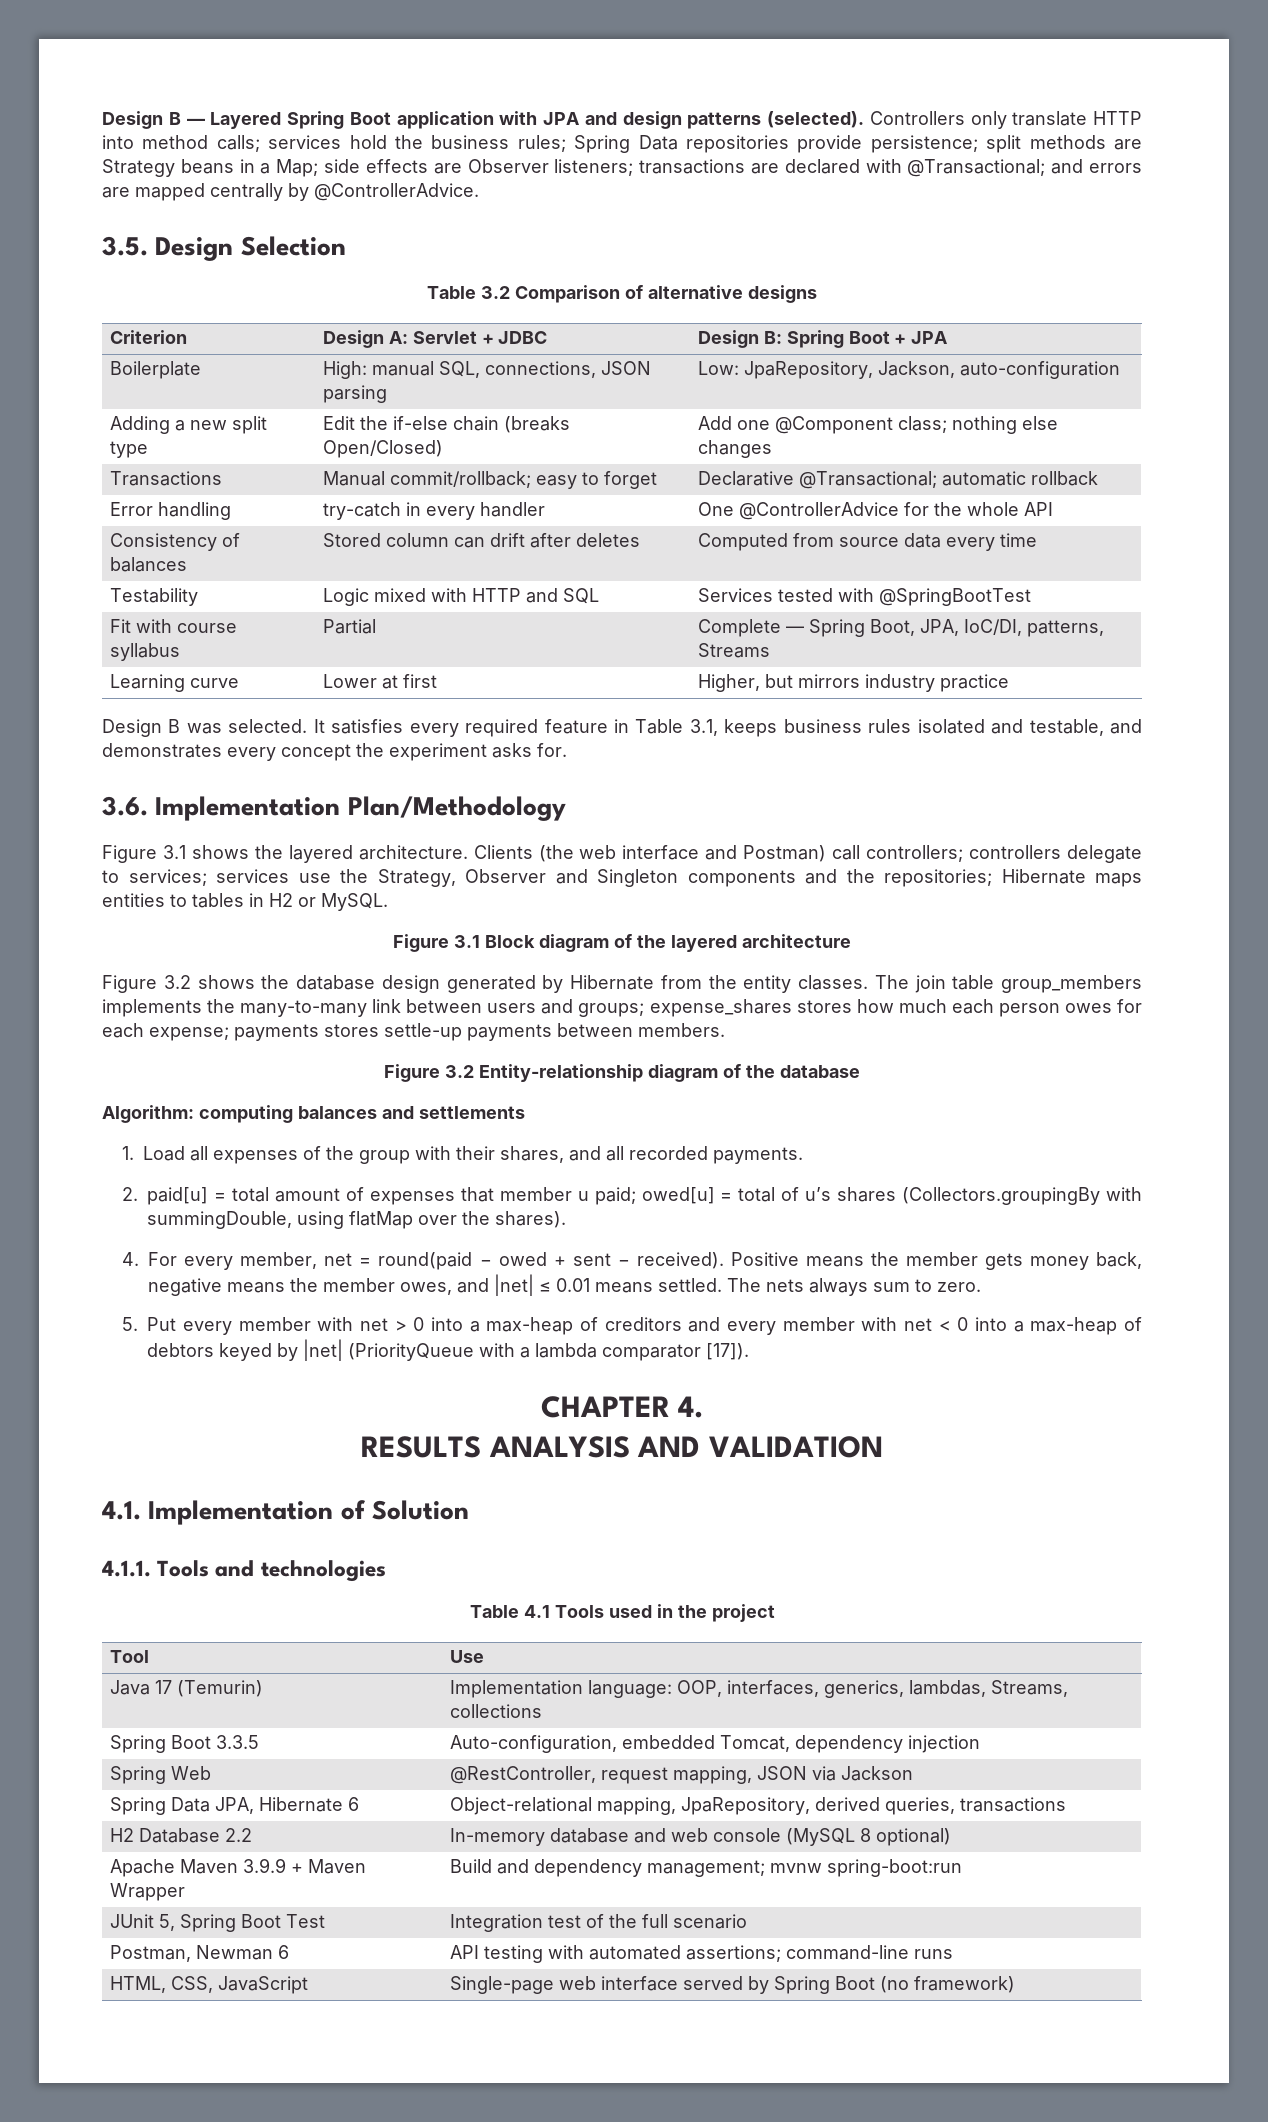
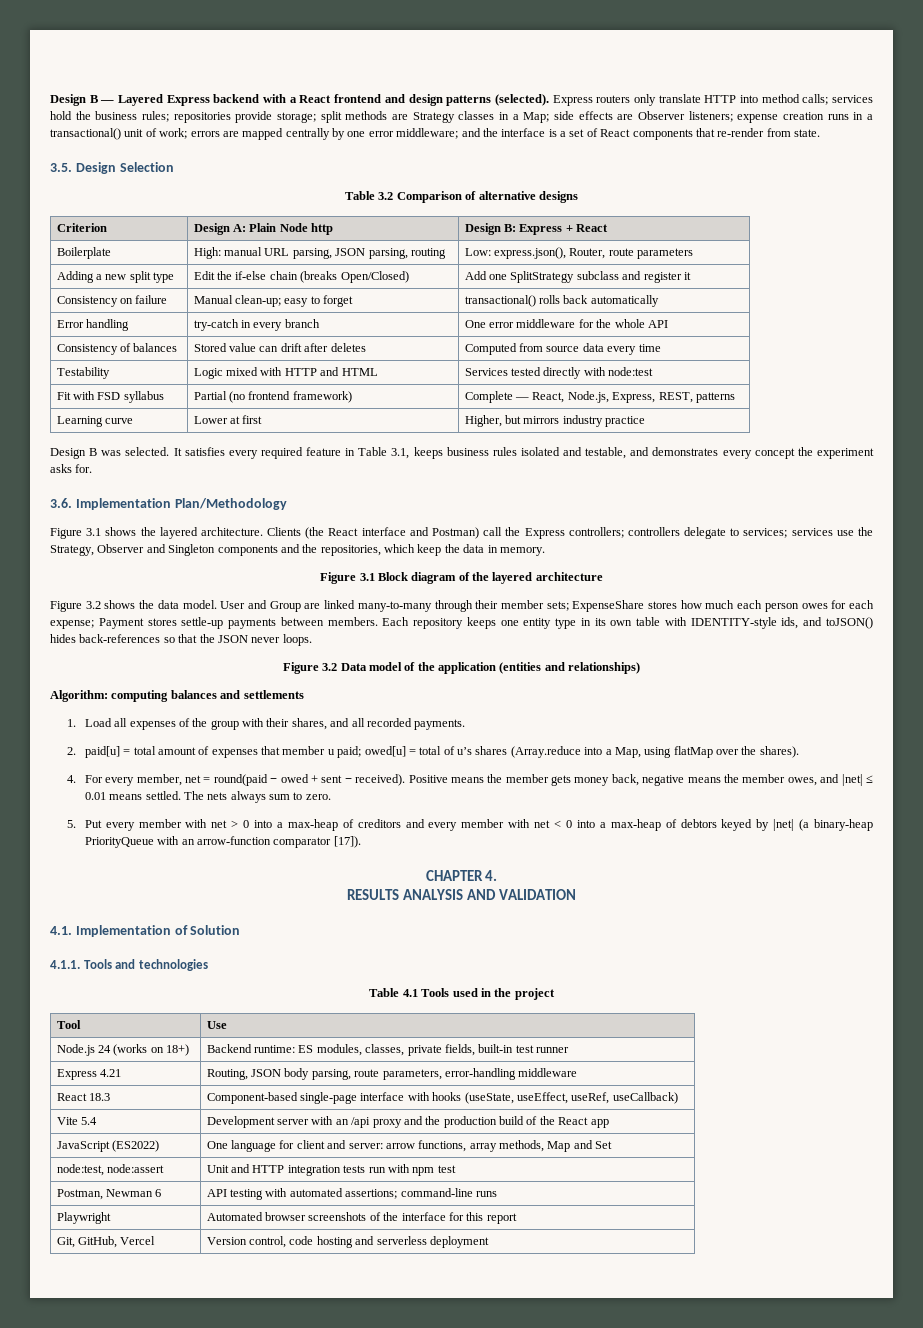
- Design B — Layered Spring Boot application with JPA and design patterns (selected).
+ Design B — Layered Express backend with a React frontend and design patterns (selected).
- Controllers only translate HTTP into method calls; services hold the business rules; Spring Data repositories provide persistence; split methods are Strategy beans in a Map; side effects are Observer listeners; transactions are declared with @Transactional; and errors are mapped centrally by @ControllerAdvice.
+ Express routers only translate HTTP into method calls; services hold the business rules; repositories provide storage; split methods are Strategy classes in a Map; side effects are Observer listeners; expense creation runs in a transactional() unit of work; errors are mapped centrally by one error middleware; and the interface is a set of React components that re-render from state.
- Criterion | Design A: Servlet + JDBC | Design B: Spring Boot + JPA
+ Criterion | Design A: Plain Node http | Design B: Express + React
- Boilerplate | High: manual SQL, connections, JSON parsing | Low: JpaRepository, Jackson, auto-configuration
+ Boilerplate | High: manual URL parsing, JSON parsing, routing | Low: express.json(), Router, route parameters
- Adding a new split type | Edit the if-else chain (breaks Open/Closed) | Add one @Component class; nothing else changes
- Transactions | Manual commit/rollback; easy to forget | Declarative @Transactional; automatic rollback
+ Adding a new split type | Edit the if-else chain (breaks Open/Closed) | Add one SplitStrategy subclass and register it
+ Consistency on failure | Manual clean-up; easy to forget | transactional() rolls back automatically
- Error handling | try-catch in every handler | One @ControllerAdvice for the whole API
+ Error handling | try-catch in every branch | One error middleware for the whole API
- Consistency of balances | Stored column can drift after deletes | Computed from source data every time
+ Consistency of balances | Stored value can drift after deletes | Computed from source data every time
- Testability | Logic mixed with HTTP and SQL | Services tested with @SpringBootTest
+ Testability | Logic mixed with HTTP and HTML | Services tested directly with node:test
- Fit with course syllabus | Partial | Complete — Spring Boot, JPA, IoC/DI, patterns, Streams
+ Fit with FSD syllabus | Partial (no frontend framework) | Complete — React, Node.js, Express, REST, patterns
- Clients (the web interface and Postman) call controllers; controllers delegate to services; services use the Strategy, Observer and Singleton components and the repositories; Hibernate maps entities to tables in H2 or MySQL.
+ Clients (the React interface and Postman) call the Express controllers; controllers delegate to services; services use the Strategy, Observer and Singleton components and the repositories, which keep the data in memory.
- Figure 3.2 shows the database design generated by Hibernate from the entity classes. The join table group_members implements the many-to-many link between users and groups; expense_shares stores how much each person owes for each expense; payments stores settle-up payments between members.
- Figure 3.2 Entity-relationship diagram of the database
+ Figure 3.2 shows the data model. User and Group are linked many-to-many through their member sets; ExpenseShare stores how much each person owes for each expense; Payment stores settle-up payments between members. Each repository keeps one entity type in its own table with IDENTITY-style ids, and toJSON() hides back-references so that the JSON never loops.
+ Figure 3.2 Data model of the application (entities and relationships)
- 2. paid[u] = total amount of expenses that member u paid; owed[u] = total of u’s shares (Collectors.groupingBy with summingDouble, using flatMap over the shares).
+ 2. paid[u] = total amount of expenses that member u paid; owed[u] = total of u’s shares (Array.reduce into a Map, using flatMap over the shares).
- 5. Put every member with net > 0 into a max-heap of creditors and every member with net < 0 into a max-heap of debtors keyed by |net| (PriorityQueue with a lambda comparator [17]).
+ 5. Put every member with net > 0 into a max-heap of creditors and every member with net < 0 into a max-heap of debtors keyed by |net| (a binary-heap PriorityQueue with an arrow-function comparator [17]).
- Java 17 (Temurin) | Implementation language: OOP, interfaces, generics, lambdas, Streams, collections
- Spring Boot 3.3.5 | Auto-configuration, embedded Tomcat, dependency injection
- Spring Web | @RestController, request mapping, JSON via Jackson
- Spring Data JPA, Hibernate 6 | Object-relational mapping, JpaRepository, derived queries, transactions
- H2 Database 2.2 | In-memory database and web console (MySQL 8 optional)
- Apache Maven 3.9.9 + Maven Wrapper | Build and dependency management; mvnw spring-boot:run
- JUnit 5, Spring Boot Test | Integration test of the full scenario
+ Node.js 24 (works on 18+) | Backend runtime: ES modules, classes, private fields, built-in test runner
+ Express 4.21 | Routing, JSON body parsing, route parameters, error-handling middleware
+ React 18.3 | Component-based single-page interface with hooks (useState, useEffect, useRef, useCallback)
+ Vite 5.4 | Development server with an /api proxy and the production build of the React app
+ JavaScript (ES2022) | One language for client and server: arrow functions, array methods, Map and Set
+ node:test, node:assert | Unit and HTTP integration tests run with npm test
- HTML, CSS, JavaScript | Single-page web interface served by Spring Boot (no framework)
+ Playwright | Automated browser screenshots of the interface for this report
+ Git, GitHub, Vercel | Version control, code hosting and serverless deployment

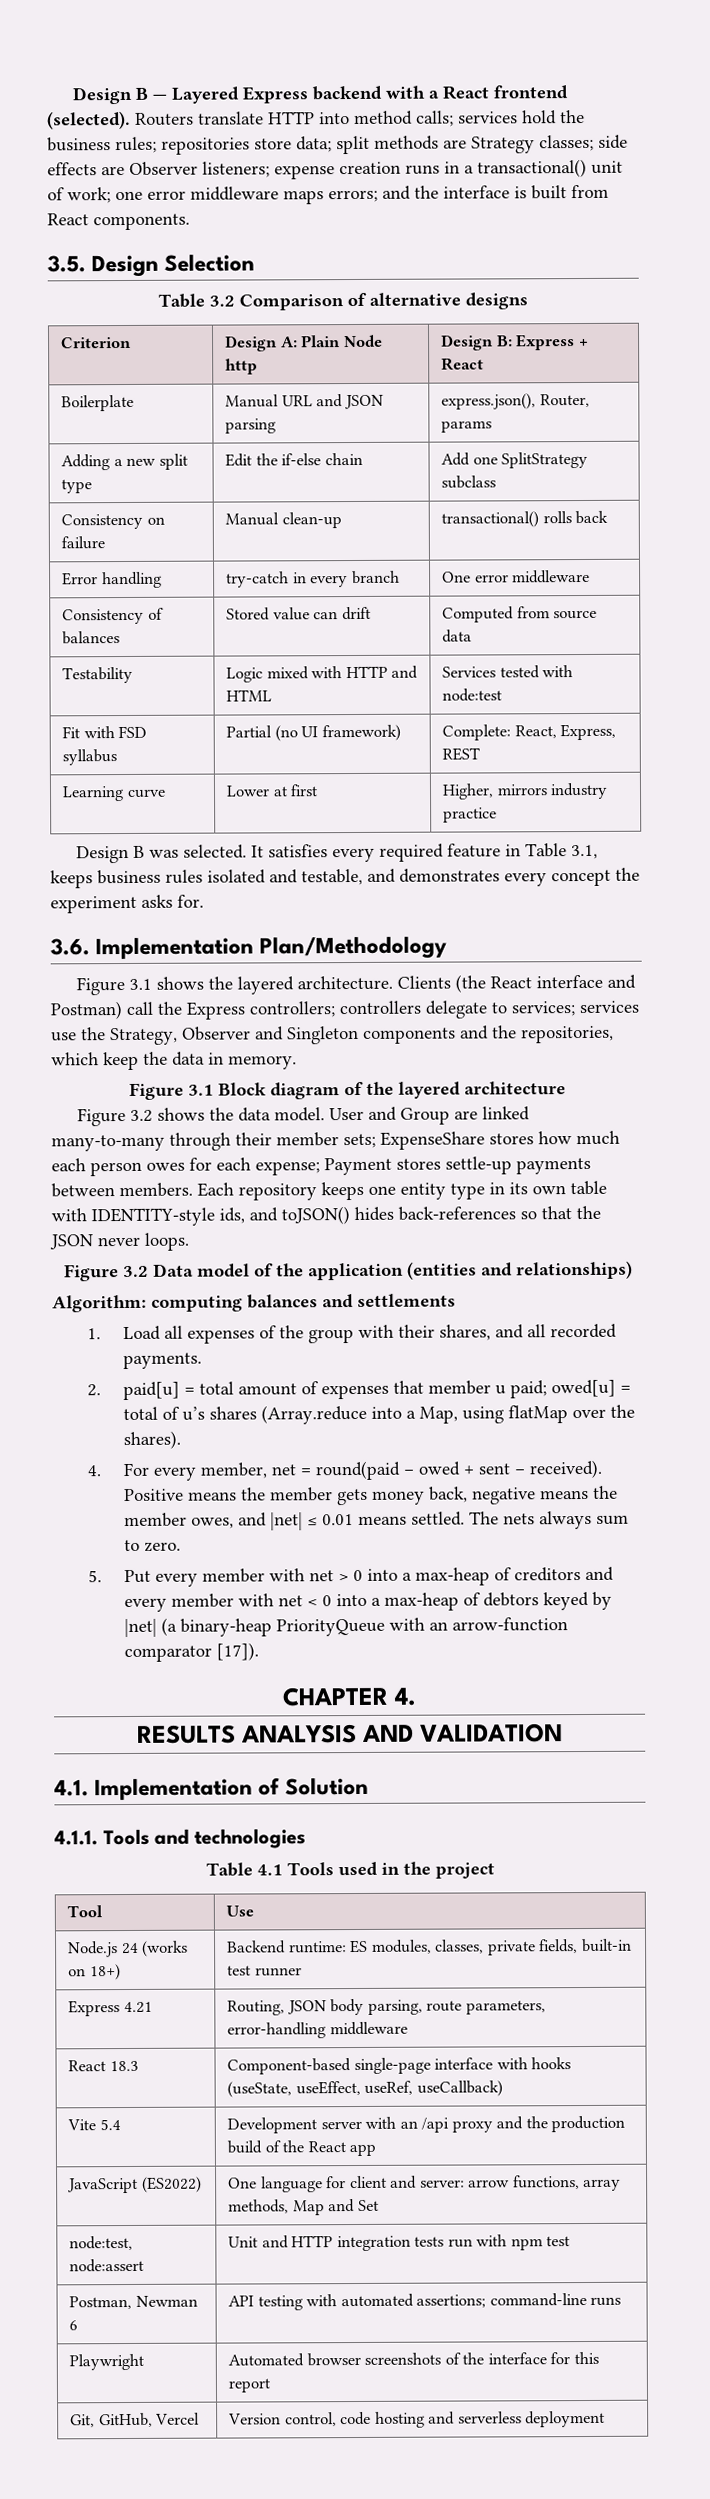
- Design B — Layered Express backend with a React frontend and design patterns (selected). Express routers only translate HTTP into method calls; services hold the business rules; repositories provide storage; split methods are Strategy classes in a Map; side effects are Observer listeners; expense creation runs in a transactional() unit of work; errors are mapped centrally by one error middleware; and the interface is a set of React components that re-render from state.
+ Design B — Layered Express backend with a React frontend (selected). Routers translate HTTP into method calls; services hold the business rules; repositories store data; split methods are Strategy classes; side effects are Observer listeners; expense creation runs in a transactional() unit of work; one error middleware maps errors; and the interface is built from React components.
- Boilerplate | High: manual URL parsing, JSON parsing, routing | Low: express.json(), Router, route parameters
+ Boilerplate | Manual URL and JSON parsing | express.json(), Router, params
- Adding a new split type | Edit the if-else chain (breaks Open/Closed) | Add one SplitStrategy subclass and register it
+ Adding a new split type | Edit the if-else chain | Add one SplitStrategy subclass
- Consistency on failure | Manual clean-up; easy to forget | transactional() rolls back automatically
+ Consistency on failure | Manual clean-up | transactional() rolls back
- Error handling | try-catch in every branch | One error middleware for the whole API
+ Error handling | try-catch in every branch | One error middleware
- Consistency of balances | Stored value can drift after deletes | Computed from source data every time
+ Consistency of balances | Stored value can drift | Computed from source data
- Testability | Logic mixed with HTTP and HTML | Services tested directly with node:test
+ Testability | Logic mixed with HTTP and HTML | Services tested with node:test
- Fit with FSD syllabus | Partial (no frontend framework) | Complete — React, Node.js, Express, REST, patterns
+ Fit with FSD syllabus | Partial (no UI framework) | Complete: React, Express, REST
- Learning curve | Lower at first | Higher, but mirrors industry practice
+ Learning curve | Lower at first | Higher, mirrors industry practice

